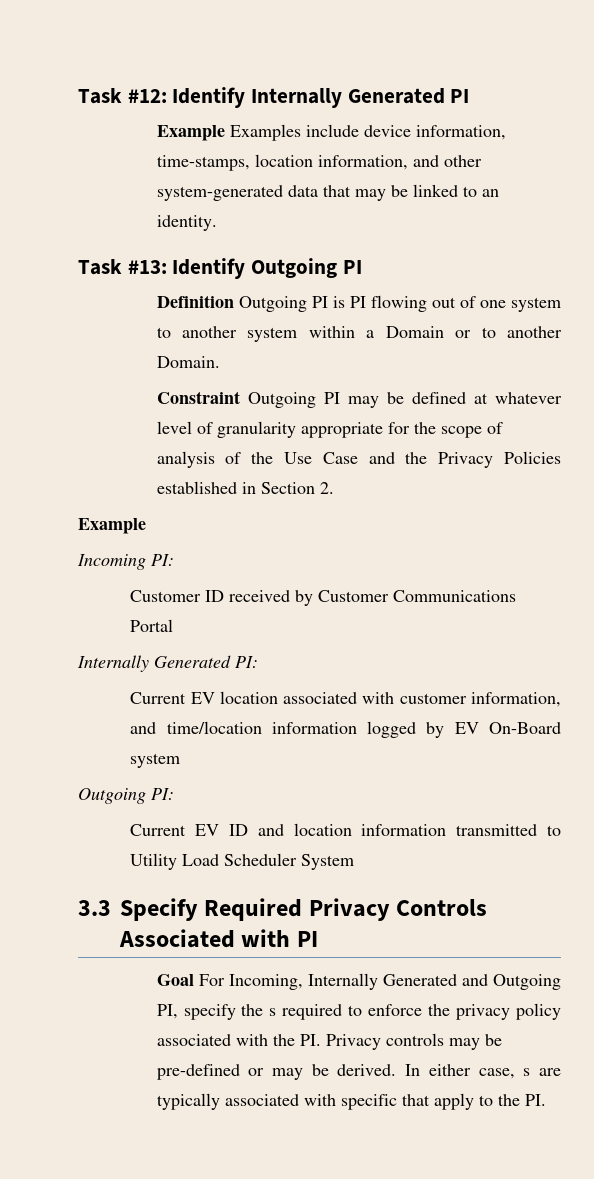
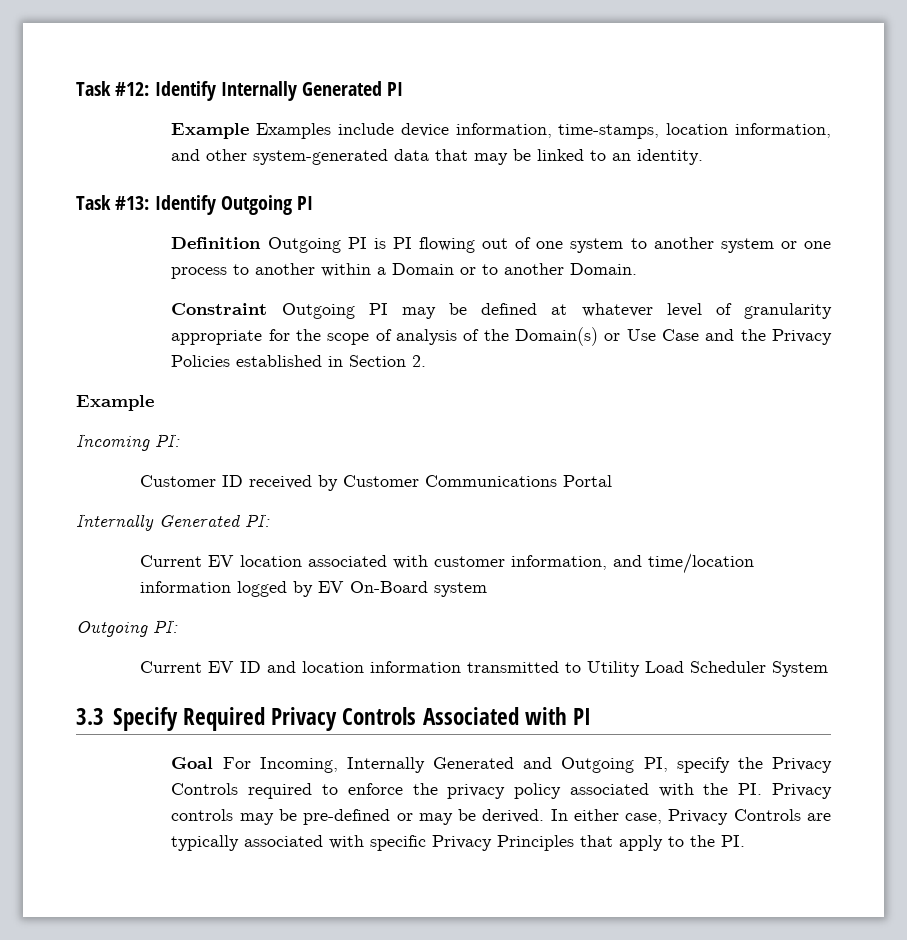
- Definition Outgoing PI is PI flowing out of one system to another system within a Domain or to another Domain.
+ Definition Outgoing PI is PI flowing out of one system to another system or one process to another within a Domain or to another Domain.
- Constraint Outgoing PI may be defined at whatever level of granularity appropriate for the scope of analysis of the Use Case and the Privacy Policies established in Section 2.
+ Constraint Outgoing PI may be defined at whatever level of granularity appropriate for the scope of analysis of the Domain(s) or Use Case and the Privacy Policies established in Section 2.
- Goal For Incoming, Internally Generated and Outgoing PI, specify the s required to enforce the privacy policy associated with the PI. Privacy controls may be pre-defined or may be derived.
+ Goal For Incoming, Internally Generated and Outgoing PI, specify the Privacy Controls required to enforce the privacy policy associated with the PI. Privacy controls may be pre-defined or may be derived.
- In either case, s are typically associated with specific that apply to the PI.
+ In either case, Privacy Controls are typically associated with specific Privacy Principles that apply to the PI.

